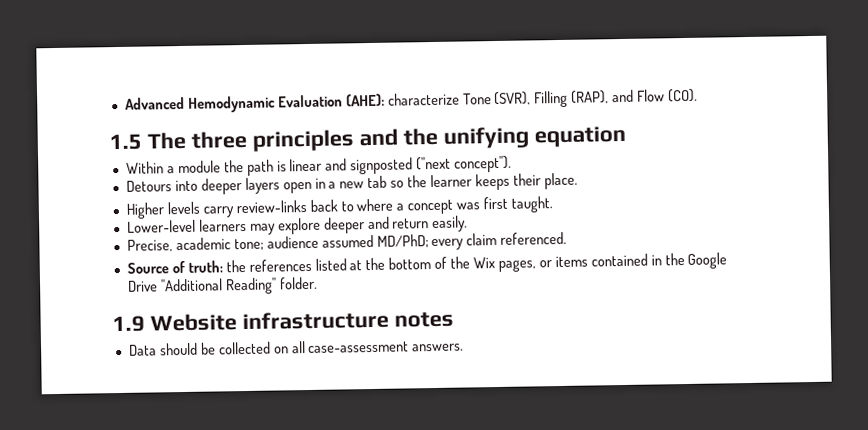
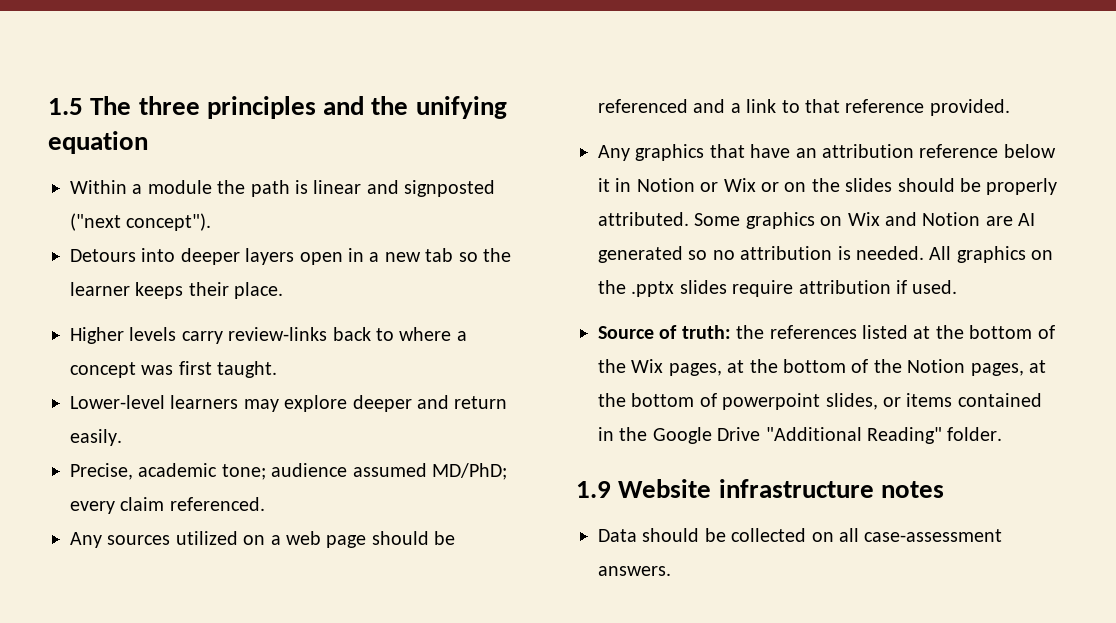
- Advanced Hemodynamic Evaluation (AHE): characterize Tone (SVR), Filling (RAP), and Flow (CO).
+ Any sources utilized on a web page should be referenced and a link to that reference provided.
+ Any graphics that have an attribution reference below it in Notion or Wix or on the slides should be properly attributed. Some graphics on Wix and Notion are AI generated so no attribution is needed. All graphics on the .pptx slides require attribution if used.
- Source of truth: the references listed at the bottom of the Wix pages, or items contained in the Google Drive "Additional Reading" folder.
+ Source of truth: the references listed at the bottom of the Wix pages, at the bottom of the Notion pages, at the bottom of powerpoint slides, or items contained in the Google Drive "Additional Reading" folder.

